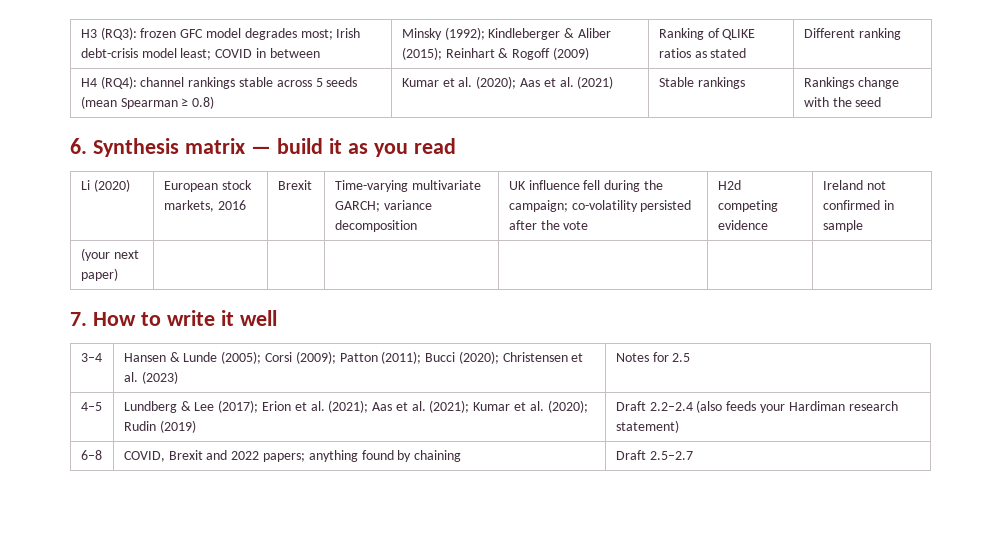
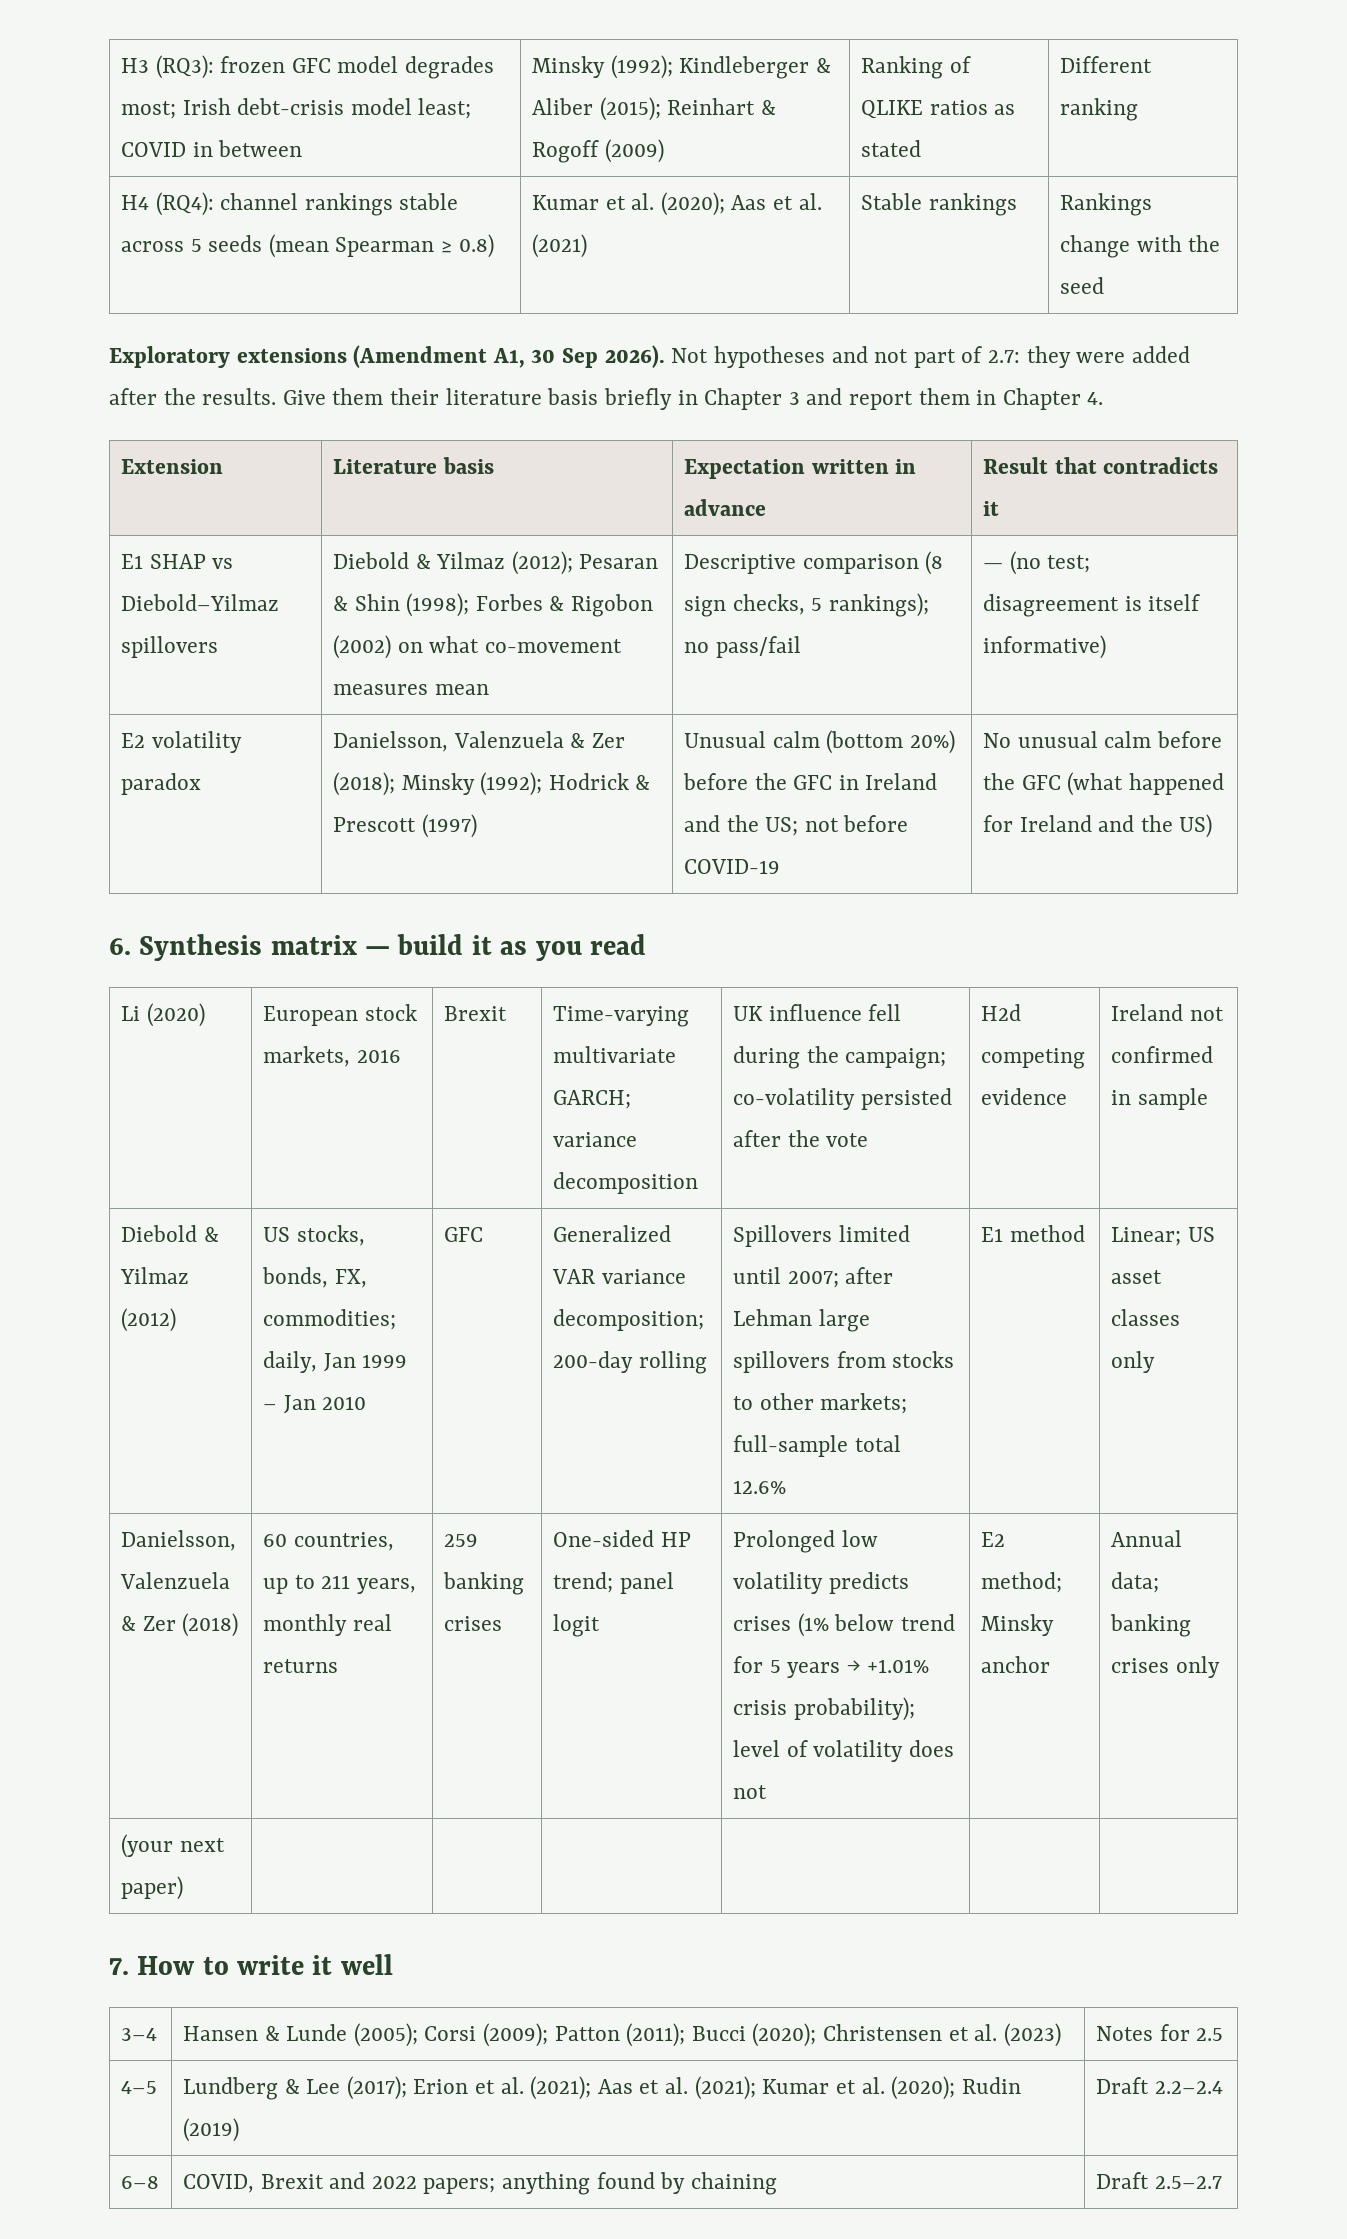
+ Exploratory extensions (Amendment A1, 30 Sep 2026). Not hypotheses and not part of 2.7: they were added after the results. Give them their literature basis briefly in Chapter 3 and report them in Chapter 4.
+ Extension | Literature basis | Expectation written in advance | Result that contradicts it
+ E1 SHAP vs Diebold–Yilmaz spillovers | Diebold & Yilmaz (2012); Pesaran & Shin (1998); Forbes & Rigobon (2002) on what co-movement measures mean | Descriptive comparison (8 sign checks, 5 rankings); no pass/fail | — (no test; disagreement is itself informative)
+ E2 volatility paradox | Danielsson, Valenzuela & Zer (2018); Minsky (1992); Hodrick & Prescott (1997) | Unusual calm (bottom 20%) before the GFC in Ireland and the US; not before COVID-19 | No unusual calm before the GFC (what happened for Ireland and the US)
+ Diebold & Yilmaz (2012) | US stocks, bonds, FX, commodities; daily, Jan 1999 – Jan 2010 | GFC | Generalized VAR variance decomposition; 200-day rolling | Spillovers limited until 2007; after Lehman large spillovers from stocks to other markets; full-sample total 12.6% | E1 method | Linear; US asset classes only
+ Danielsson, Valenzuela & Zer (2018) | 60 countries, up to 211 years, monthly real returns | 259 banking crises | One-sided HP trend; panel logit | Prolonged low volatility predicts crises (1% below trend for 5 years → +1.01% crisis probability); level of volatility does not | E2 method; Minsky anchor | Annual data; banking crises only
- 4–5 | Lundberg & Lee (2017); Erion et al. (2021); Aas et al. (2021); Kumar et al. (2020); Rudin (2019) | Draft 2.2–2.4 (also feeds your Hardiman research statement)
+ 4–5 | Lundberg & Lee (2017); Erion et al. (2021); Aas et al. (2021); Kumar et al. (2020); Rudin (2019) | Draft 2.2–2.4

